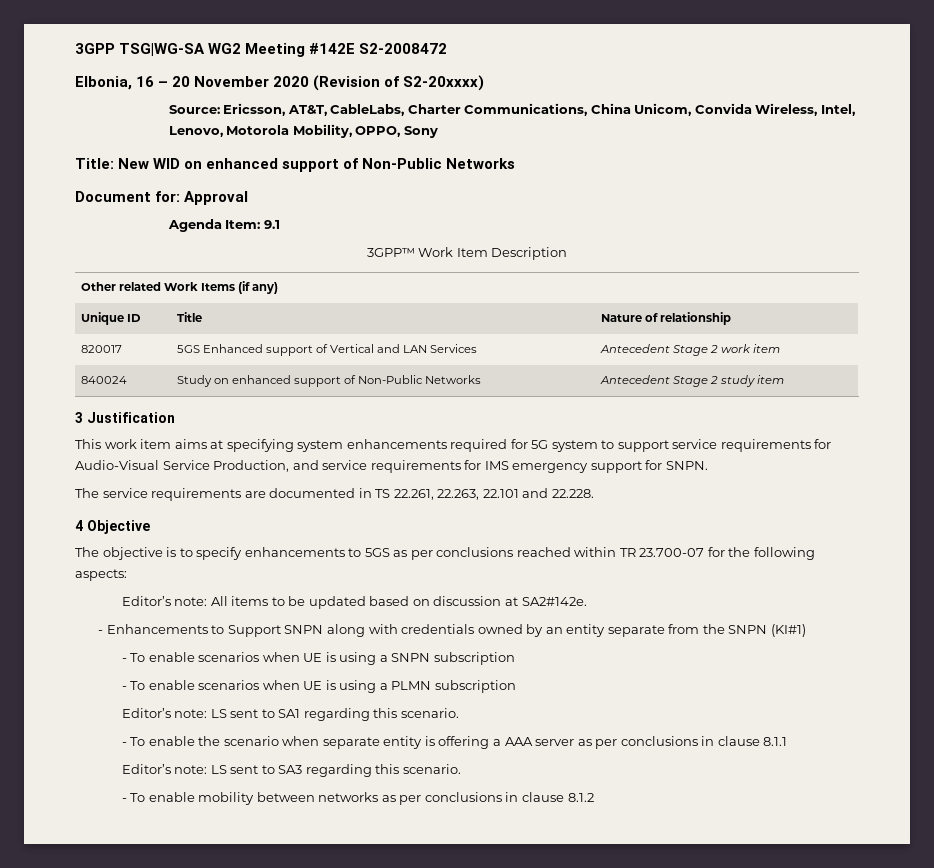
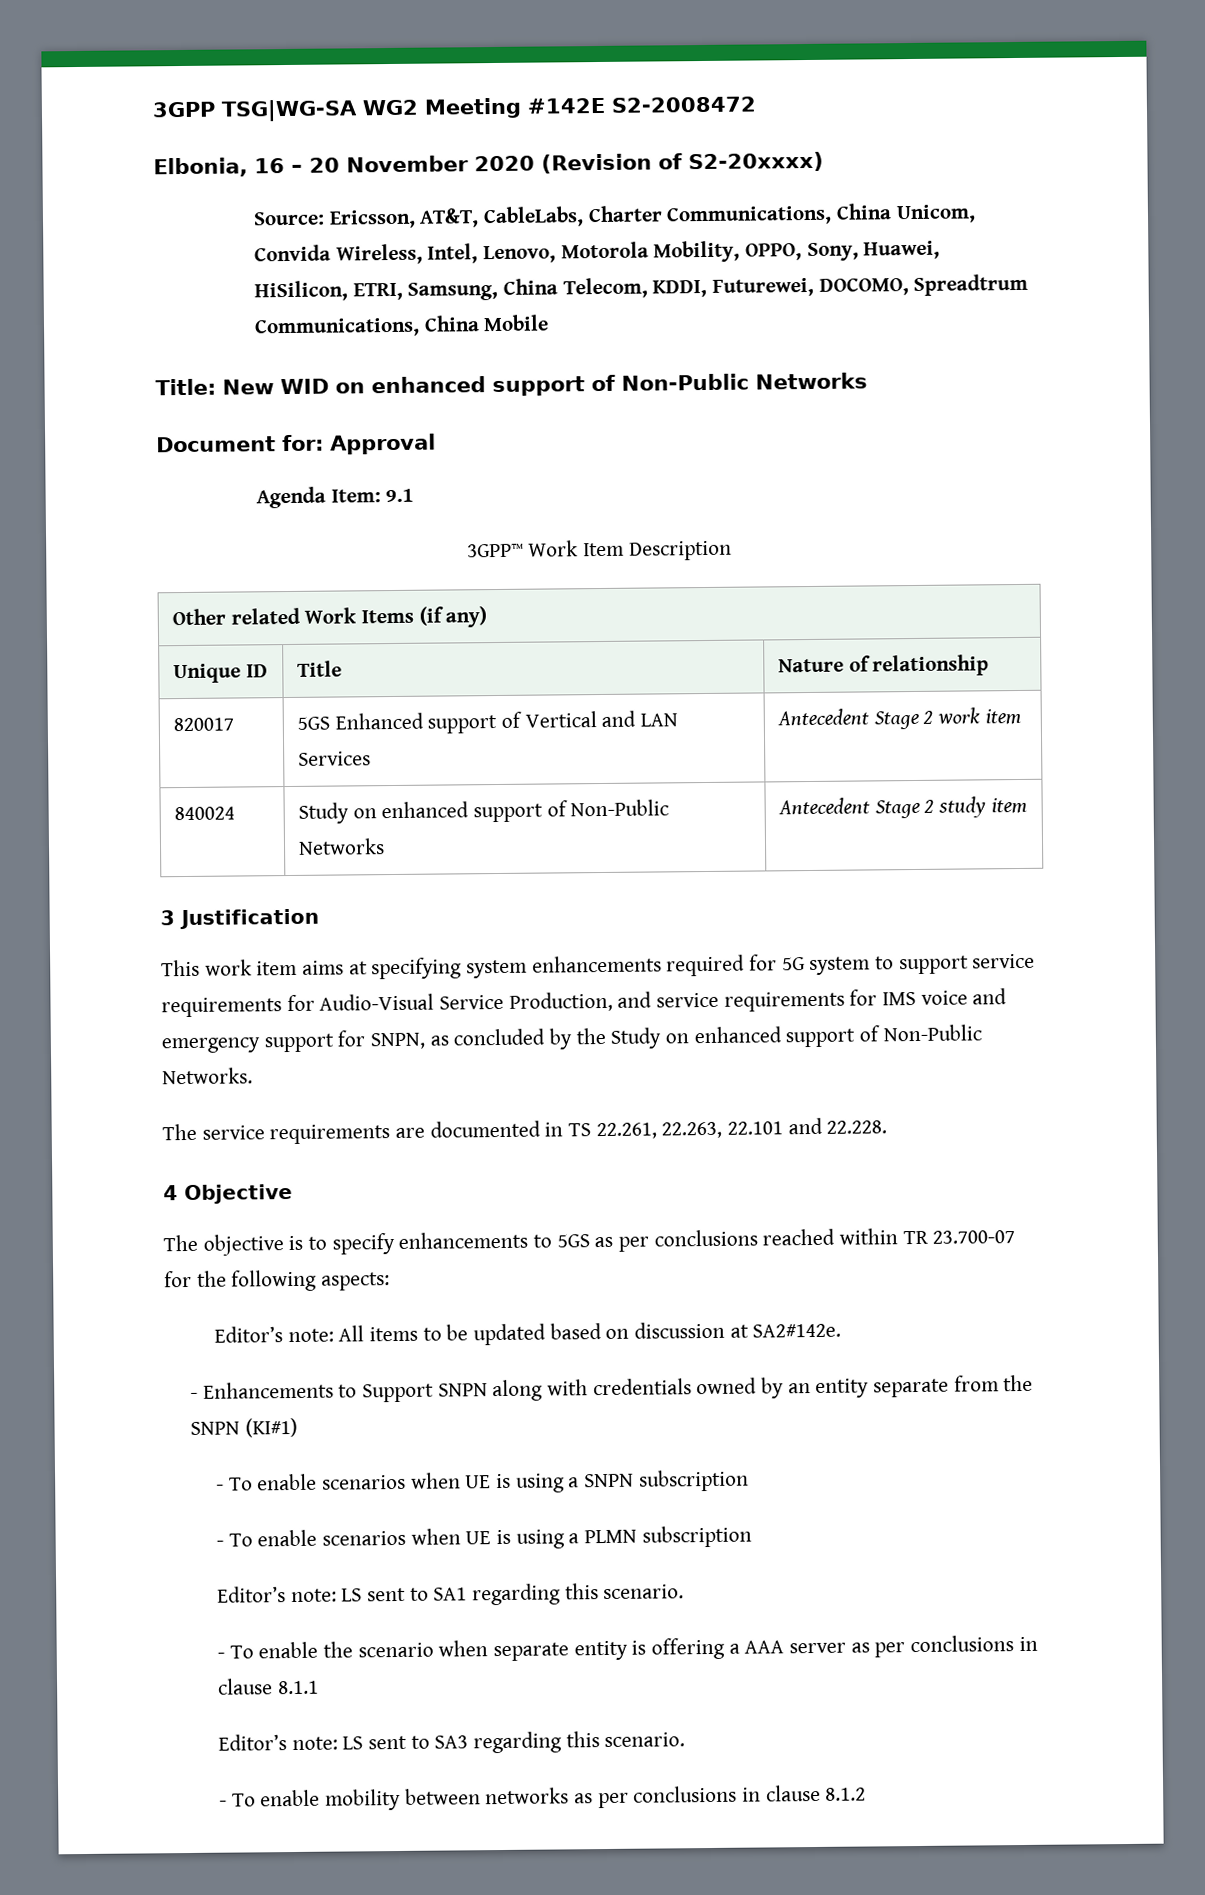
- Source: Ericsson, AT&T, CableLabs, Charter Communications, China Unicom, Convida Wireless, Intel, Lenovo, Motorola Mobility, OPPO, Sony
+ Source: Ericsson, AT&T, CableLabs, Charter Communications, China Unicom, Convida Wireless, Intel, Lenovo, Motorola Mobility, OPPO, Sony, Huawei, HiSilicon, ETRI, Samsung, China Telecom, KDDI, Futurewei, DOCOMO, Spreadtrum Communications, China Mobile
- This work item aims at specifying system enhancements required for 5G system to support service requirements for Audio-Visual Service Production, and service requirements for IMS emergency support for SNPN.
+ This work item aims at specifying system enhancements required for 5G system to support service requirements for Audio-Visual Service Production, and service requirements for IMS voice and emergency support for SNPN, as concluded by the Study on enhanced support of Non-Public Networks.

